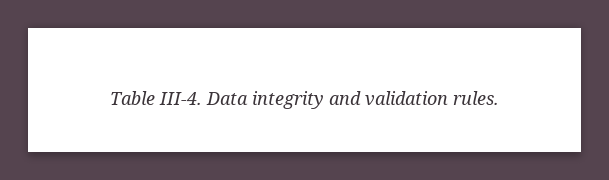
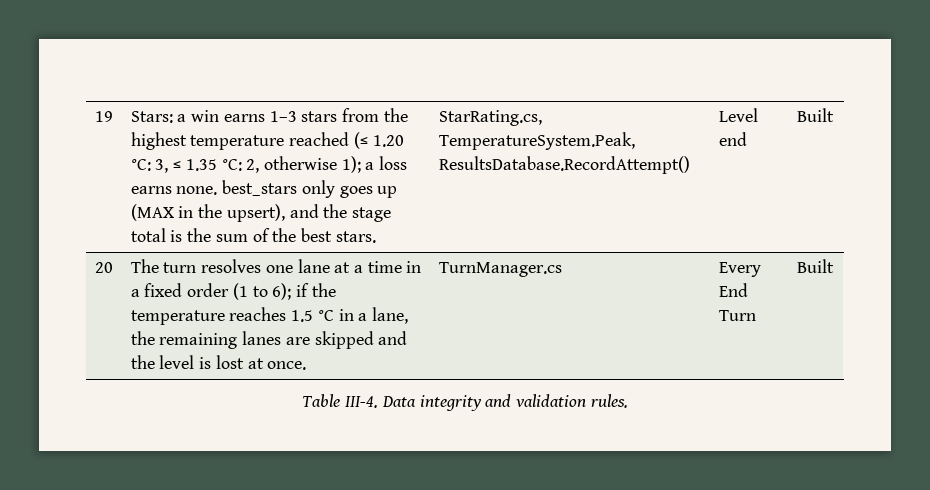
+ 19 | Stars: a win earns 1–3 stars from the highest temperature reached (≤ 1.20 °C: 3, ≤ 1.35 °C: 2, otherwise 1); a loss earns none. best_stars only goes up (MAX in the upsert), and the stage total is the sum of the best stars. | StarRating.cs, TemperatureSystem.Peak, ResultsDatabase.RecordAttempt() | Level end | Built
+ 20 | The turn resolves one lane at a time in a fixed order (1 to 6); if the temperature reaches 1.5 °C in a lane, the remaining lanes are skipped and the level is lost at once. | TurnManager.cs | Every End Turn | Built

